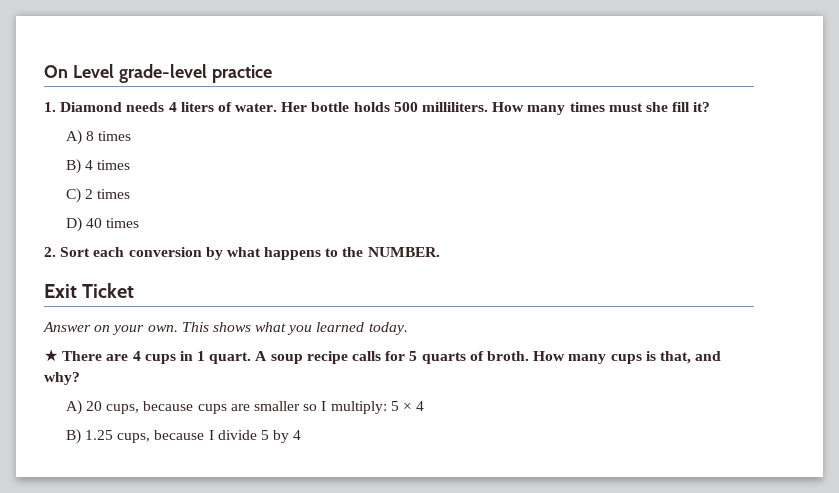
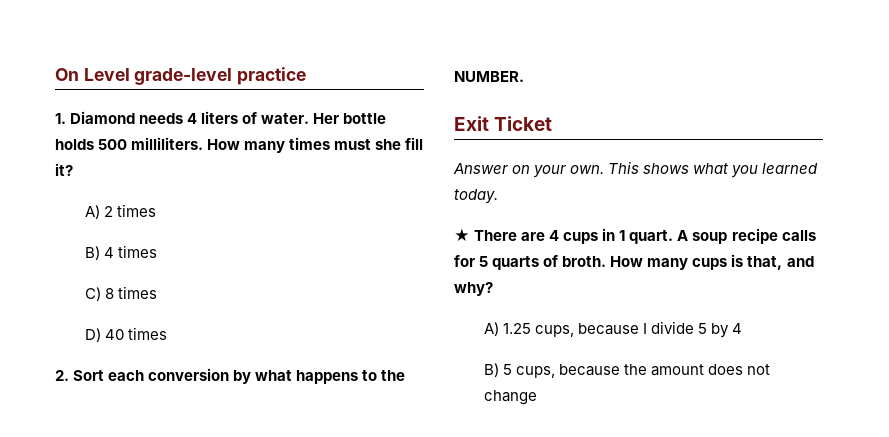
- A) 8 times
+ A) 2 times
- C) 2 times
+ C) 8 times
- A) 20 cups, because cups are smaller so I multiply: 5 × 4
- B) 1.25 cups, because I divide 5 by 4
+ A) 1.25 cups, because I divide 5 by 4
+ B) 5 cups, because the amount does not change

